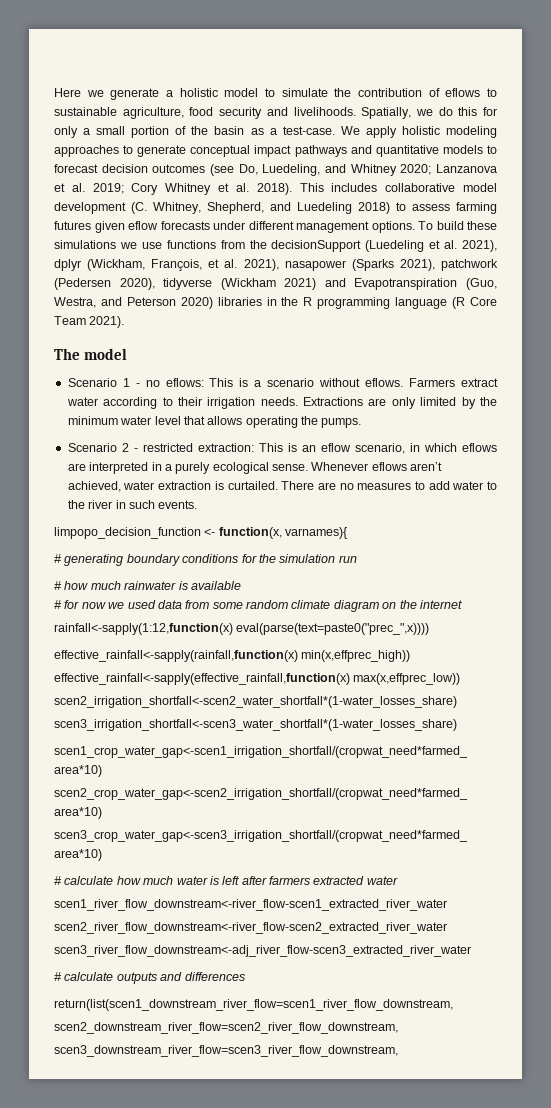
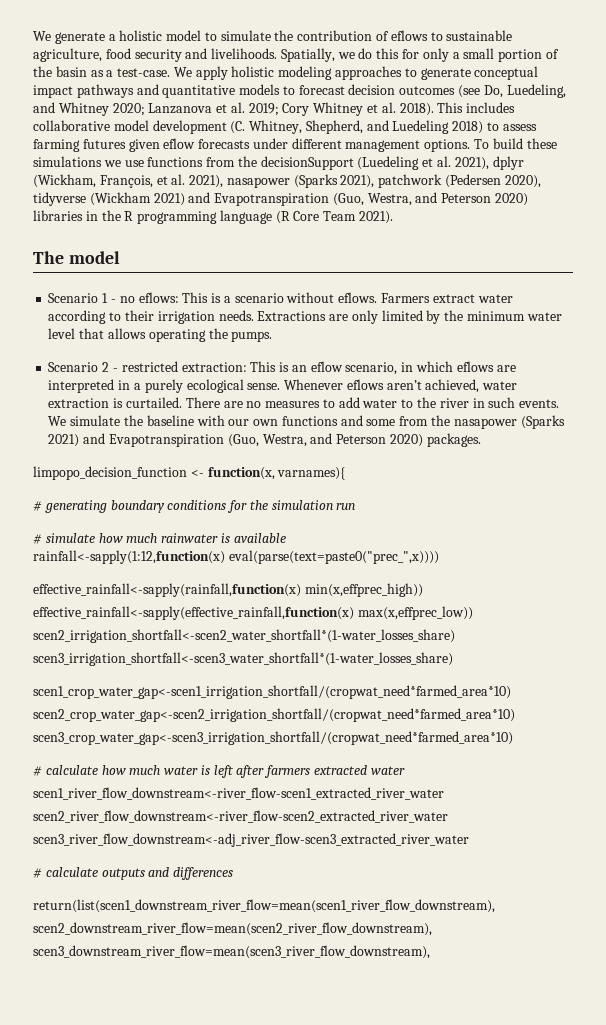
- Here we generate a holistic model to simulate the contribution of eflows to sustainable agriculture, food security and livelihoods.
+ We generate a holistic model to simulate the contribution of eflows to sustainable agriculture, food security and livelihoods.
+ We simulate the baseline with our own functions and some from the nasapower (Sparks 2021) and Evapotranspiration (Guo, Westra, and Peterson 2020) packages.
- # how much rainwater is available
+ # simulate how much rainwater is available
- # for now we used data from some random climate diagram on the internet
- return(list(scen1_downstream_river_flow=scen1_river_flow_downstream,
- scen2_downstream_river_flow=scen2_river_flow_downstream,
- scen3_downstream_river_flow=scen3_river_flow_downstream,
+ return(list(scen1_downstream_river_flow=mean(scen1_river_flow_downstream),
+ scen2_downstream_river_flow=mean(scen2_river_flow_downstream),
+ scen3_downstream_river_flow=mean(scen3_river_flow_downstream),

